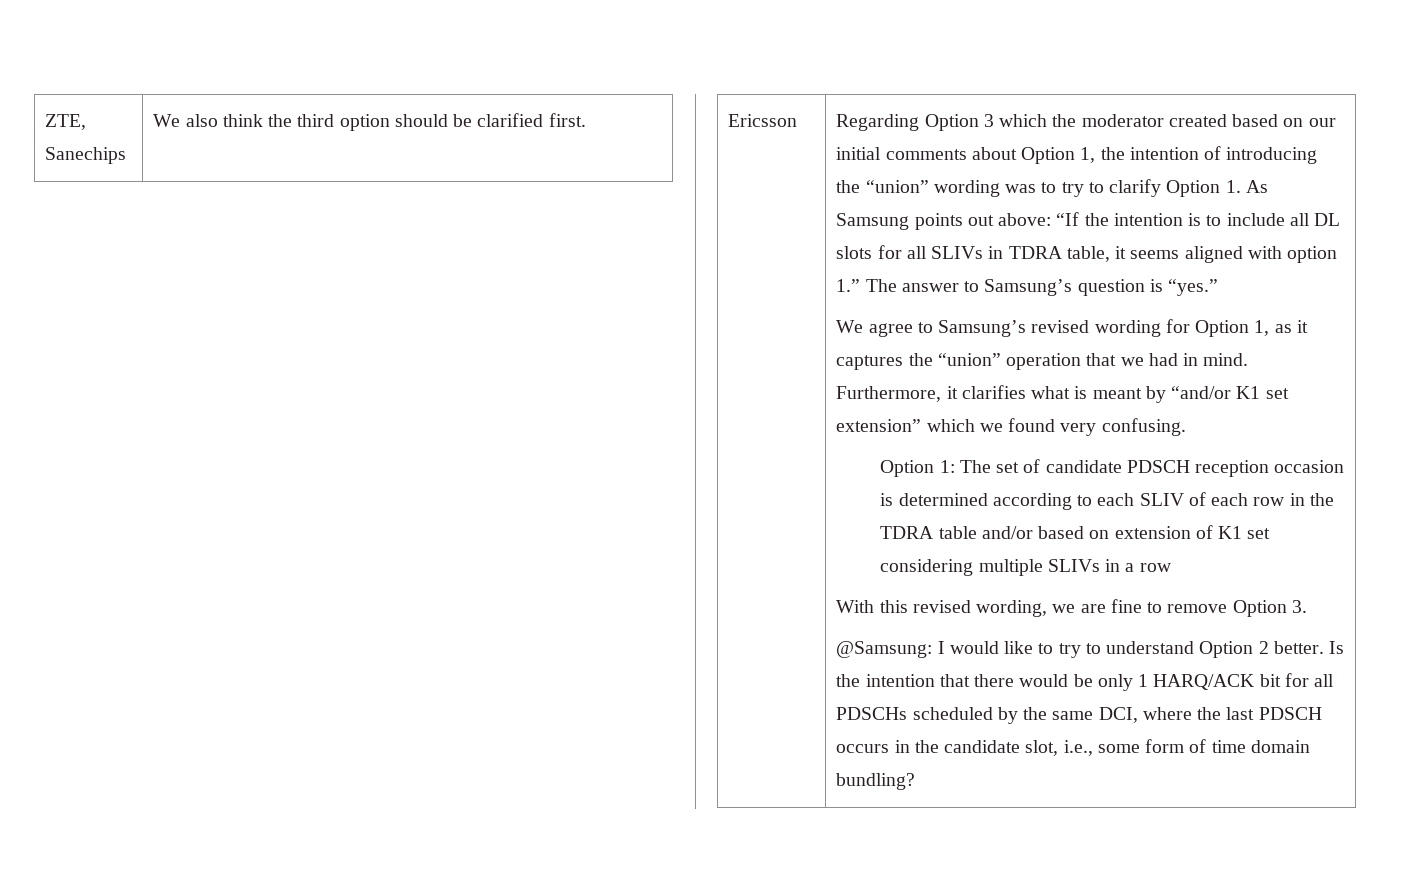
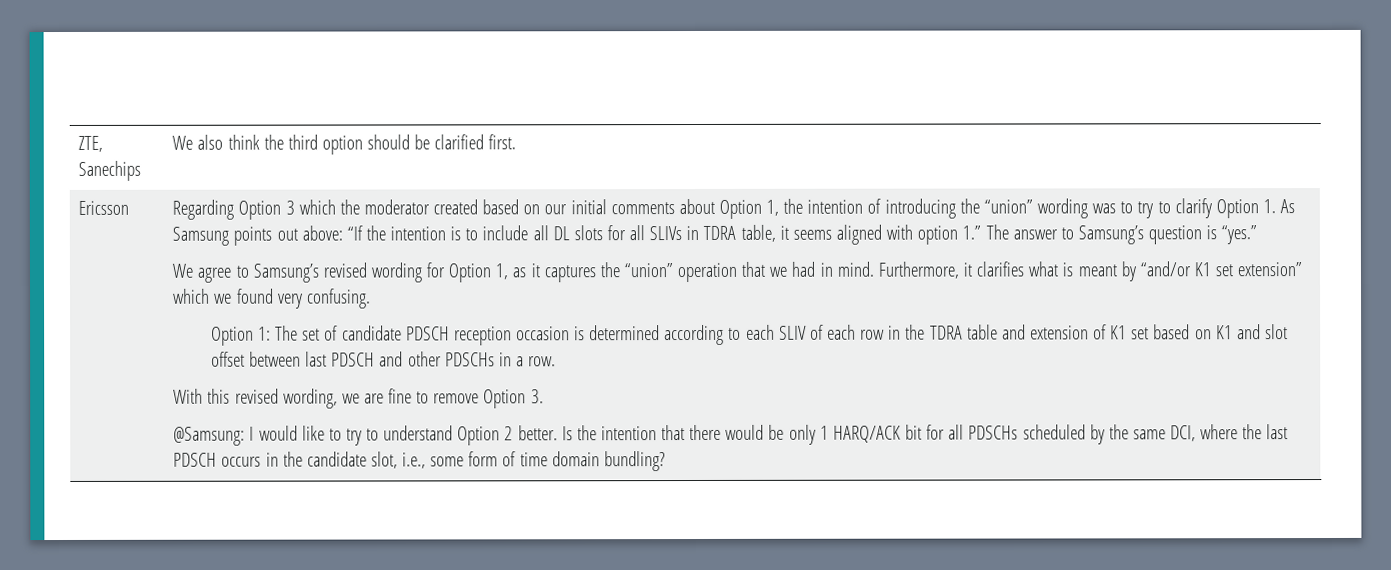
- Option 1: The set of candidate PDSCH reception occasion is determined according to each SLIV of each row in the TDRA table and/or based on extension of K1 set considering multiple SLIVs in a row
+ Option 1: The set of candidate PDSCH reception occasion is determined according to each SLIV of each row in the TDRA table and extension of K1 set based on K1 and slot offset between last PDSCH and other PDSCHs in a row.

